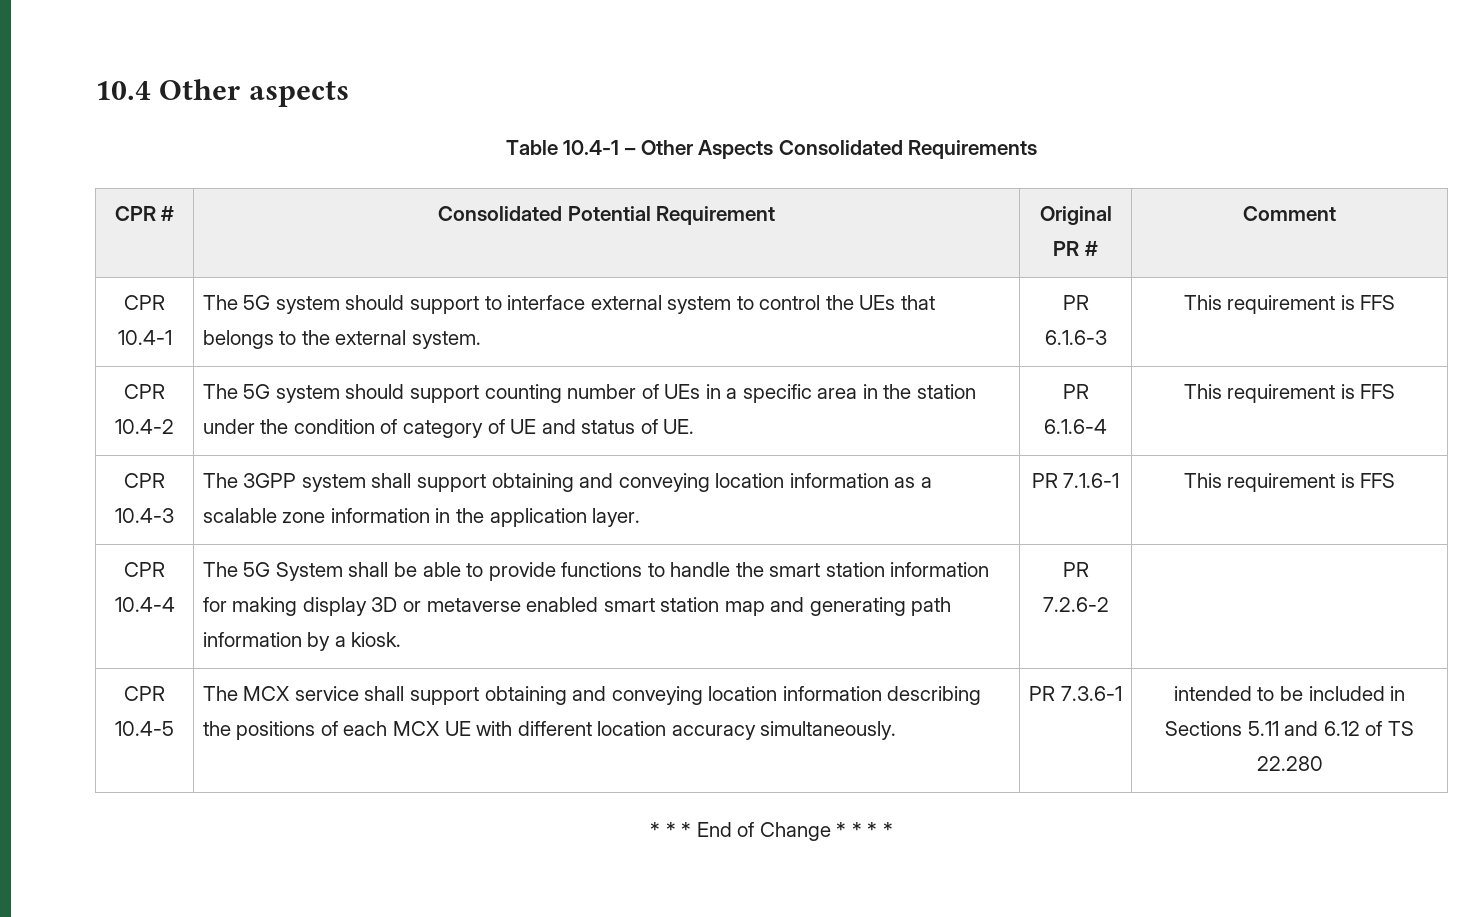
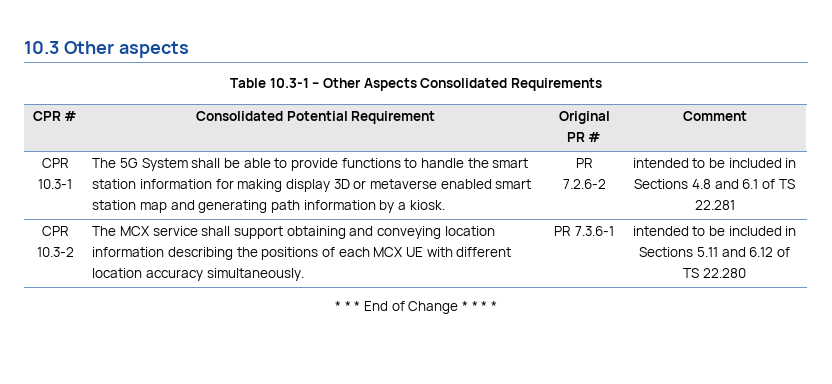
- 10.4 Other aspects
+ 10.3 Other aspects
- Table 10.4-1 – Other Aspects Consolidated Requirements
+ Table 10.3-1 – Other Aspects Consolidated Requirements
- CPR 10.4-1 | The 5G system should support to interface external system to control the UEs that belongs to the external system. | PR 6.1.6-3 | This requirement is FFS
- CPR 10.4-2 | The 5G system should support counting number of UEs in a specific area in the station under the condition of category of UE and status of UE. | PR 6.1.6-4 | This requirement is FFS
- CPR 10.4-3 | The 3GPP system shall support obtaining and conveying location information as a scalable zone information in the application layer. | PR 7.1.6-1 | This requirement is FFS
- CPR 10.4-4 | The 5G System shall be able to provide functions to handle the smart station information for making display 3D or metaverse enabled smart station map and generating path information by a kiosk. | PR 7.2.6-2 |
+ CPR 10.3-1 | The 5G System shall be able to provide functions to handle the smart station information for making display 3D or metaverse enabled smart station map and generating path information by a kiosk. | PR 7.2.6-2
- CPR 10.4-5 | The MCX service shall support obtaining and conveying location information describing the positions of each MCX UE with different location accuracy simultaneously. | PR 7.3.6-1 | intended to be included in Sections 5.11 and 6.12 of TS 22.280
+ intended to be included in Sections 4.8 and 6.1 of TS 22.281
+ CPR 10.3-2 | The MCX service shall support obtaining and conveying location information describing the positions of each MCX UE with different location accuracy simultaneously. | PR 7.3.6-1 | intended to be included in Sections 5.11 and 6.12 of TS 22.280

